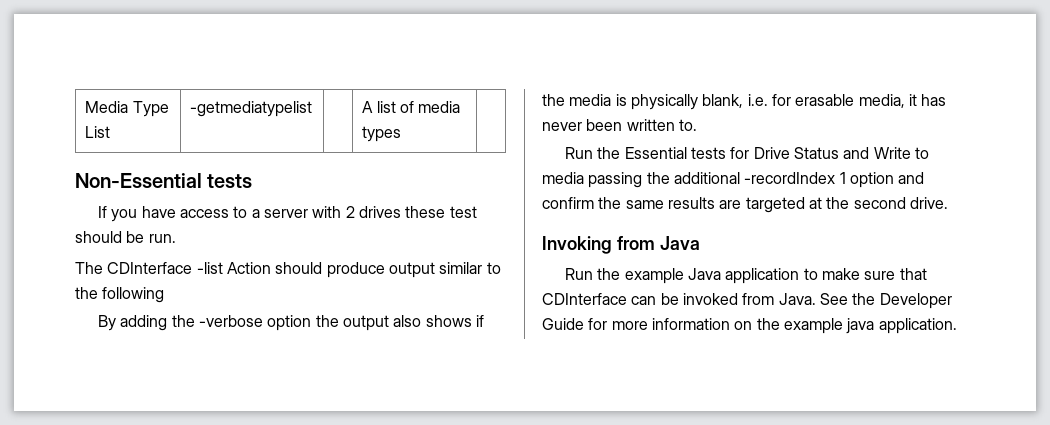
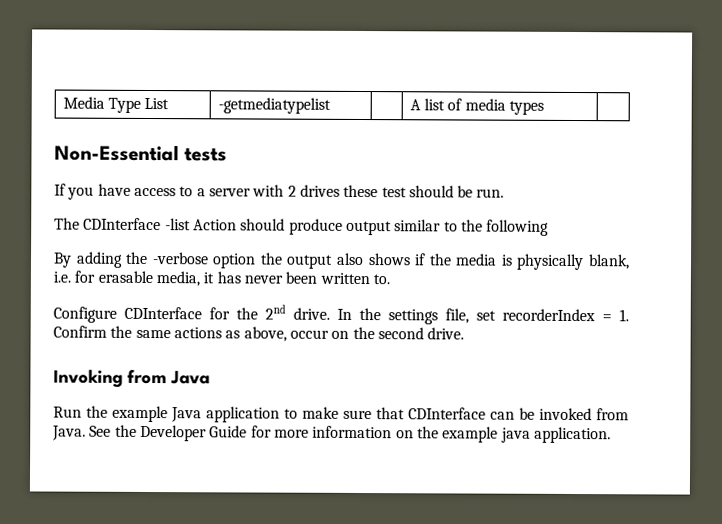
- Run the Essential tests for Drive Status and Write to media passing the additional -recordIndex 1 option and confirm the same results are targeted at the second drive.
+ Configure CDInterface for the 2nd drive. In the settings file, set recorderIndex = 1. Confirm the same actions as above, occur on the second drive.

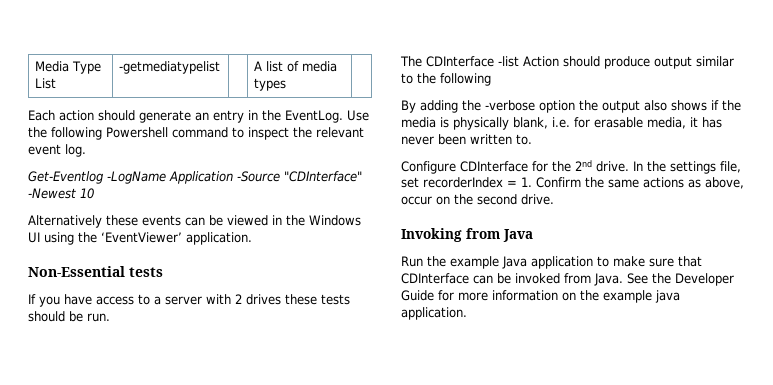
+ Each action should generate an entry in the EventLog. Use the following Powershell command to inspect the relevant event log.
+ Get-Eventlog -LogName Application -Source "CDInterface" -Newest 10
+ Alternatively these events can be viewed in the Windows UI using the ‘EventViewer’ application.
- If you have access to a server with 2 drives these test should be run.
+ If you have access to a server with 2 drives these tests should be run.

